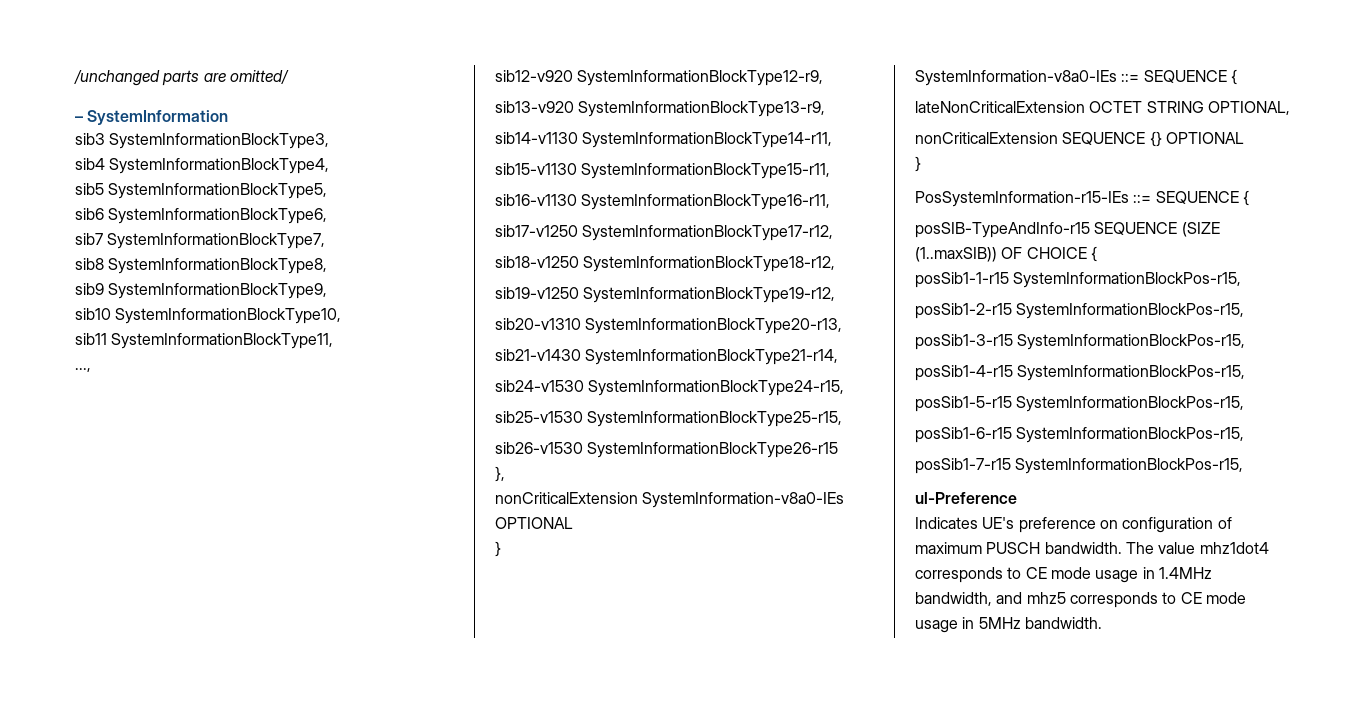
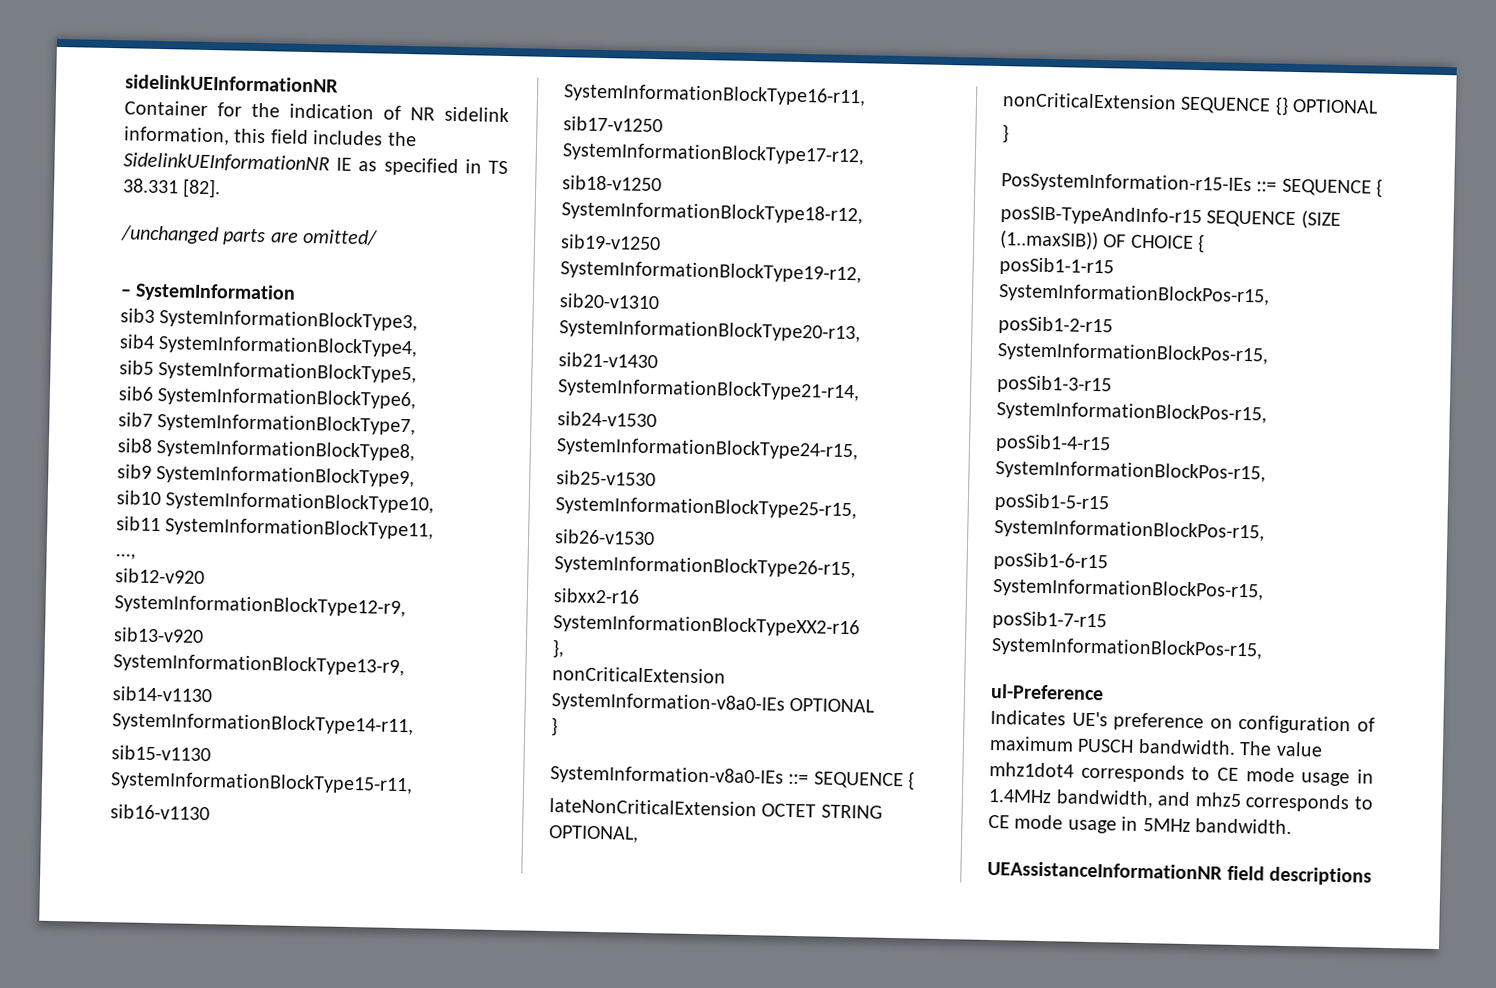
+ sidelinkUEInformationNR
+ Container for the indication of NR sidelink information, this field includes the SidelinkUEInformationNR IE as specified in TS 38.331 [82].
- sib26-v1530 SystemInformationBlockType26-r15
+ sib26-v1530 SystemInformationBlockType26-r15,
+ sibxx2-r16 SystemInformationBlockTypeXX2-r16
+ UEAssistanceInformationNR field descriptions

